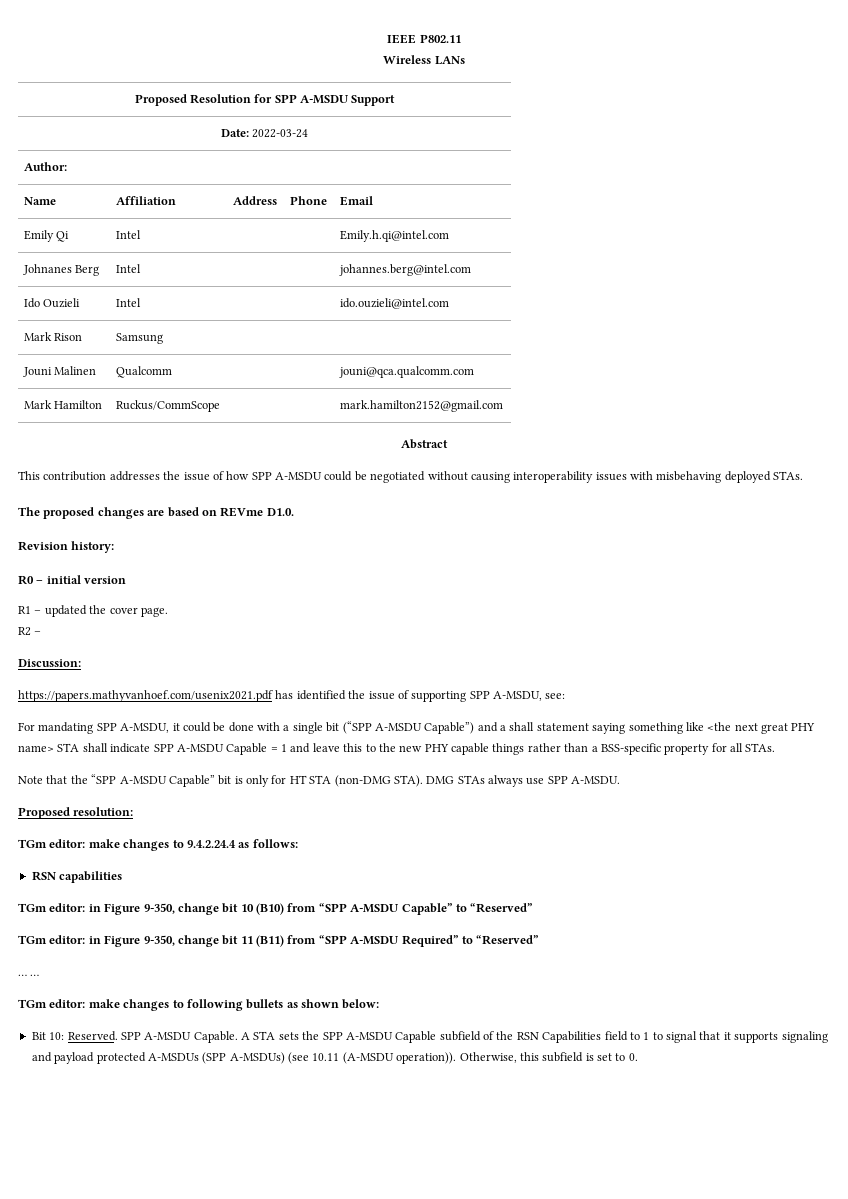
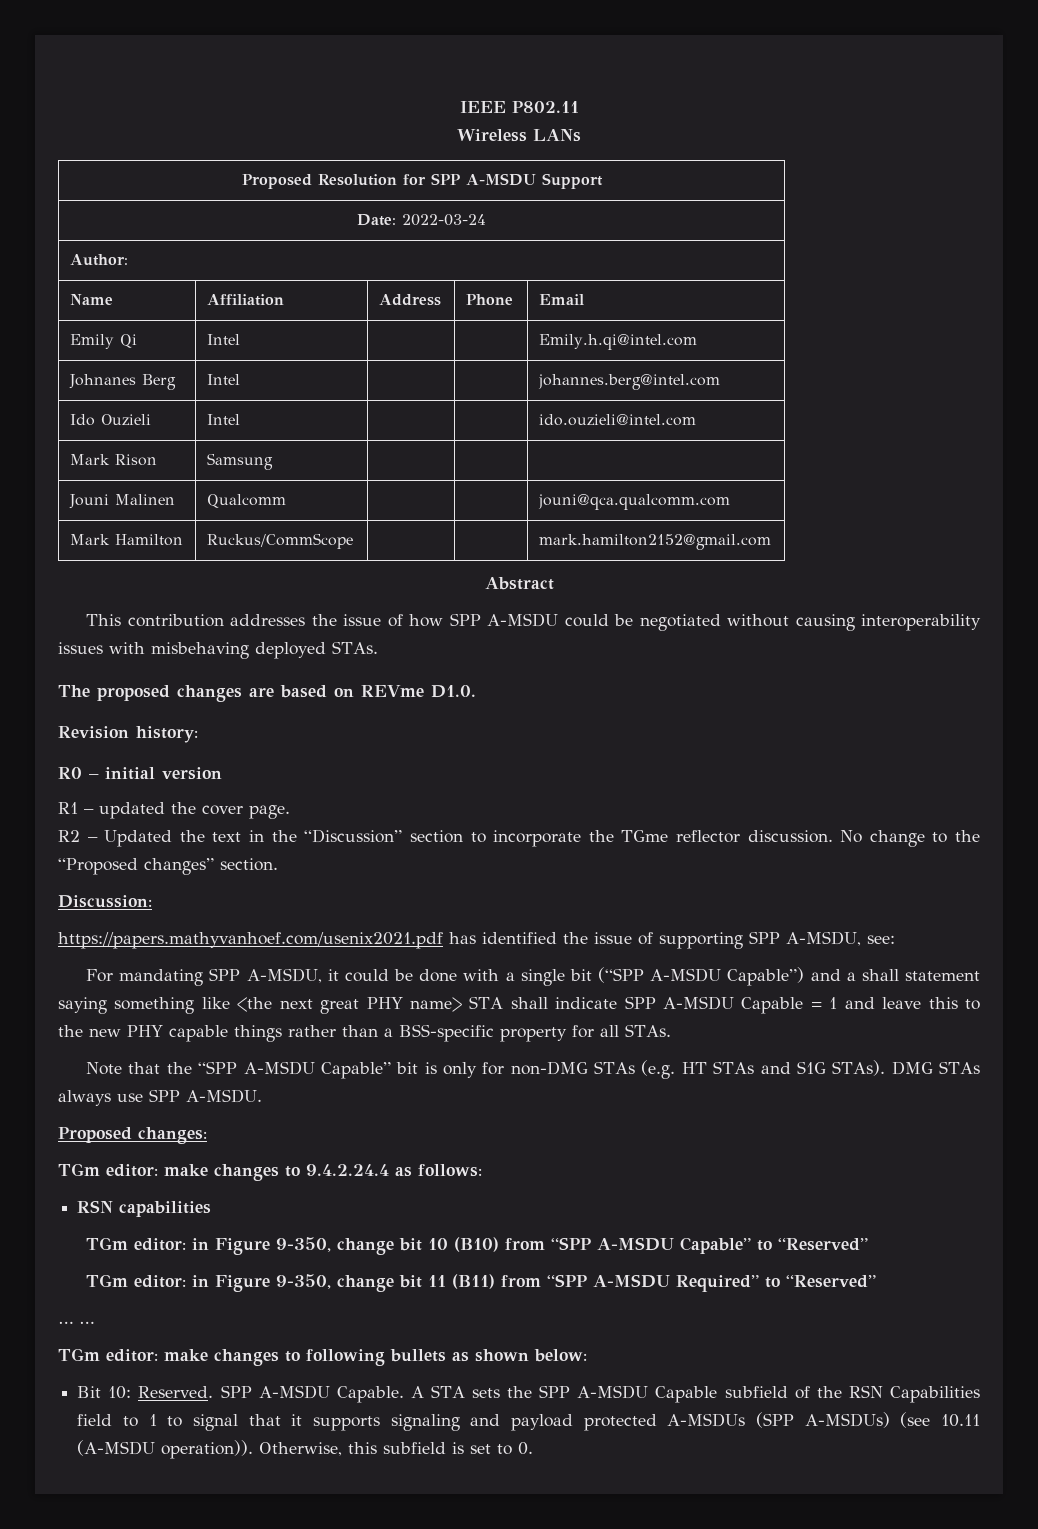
- R2 –
+ R2 – Updated the text in the “Discussion” section to incorporate the TGme reflector discussion. No change to the “Proposed changes” section.
- Note that the “SPP A-MSDU Capable” bit is only for HT STA (non-DMG STA).
+ Note that the “SPP A-MSDU Capable” bit is only for non-DMG STAs (e.g. HT STAs and S1G STAs).
- Proposed resolution:
+ Proposed changes:

